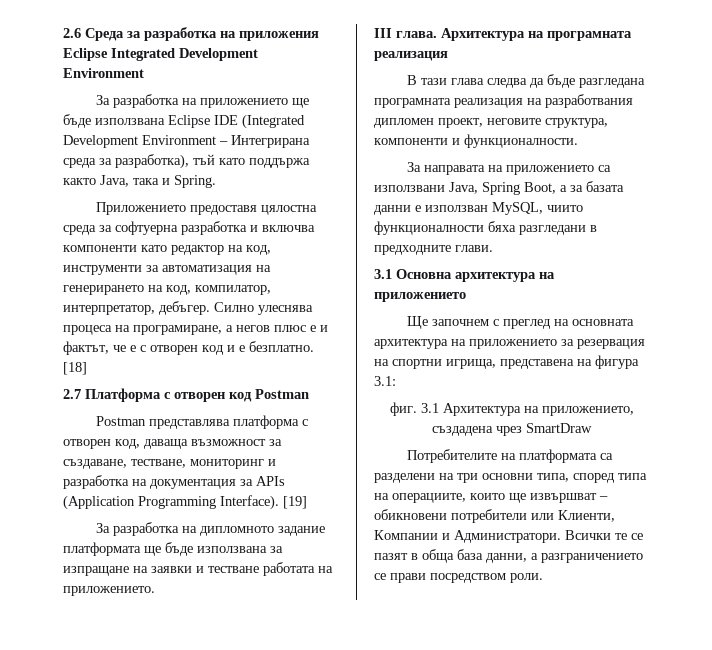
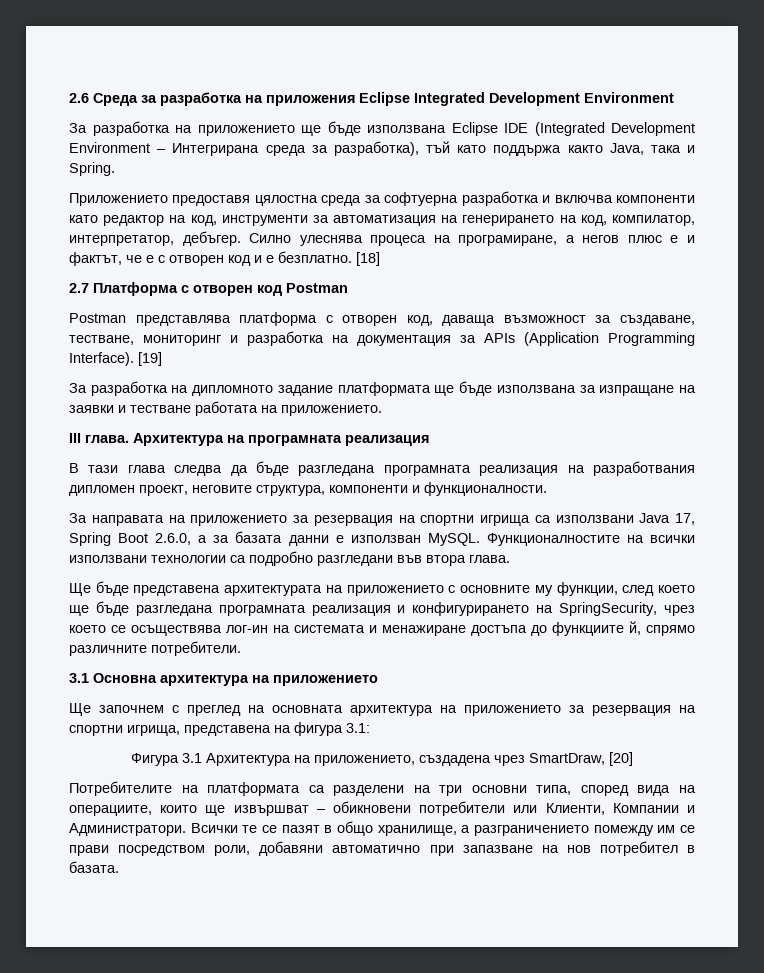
- За направата на приложението са използвани Java, Spring Boot, а за базата данни е използван MySQL, чиито функционалности бяха разгледани в предходните глави.
+ За направата на приложението за резервация на спортни игрища са използвани Java 17, Spring Boot 2.6.0, а за базата данни е използван MySQL. Функционалностите на всички използвани технологии са подробно разгледани във втора глава.
+ Ще бъде представена архитектурата на приложението с основните му функции, след което ще бъде разгледана програмната реализация и конфигурирането на SpringSecurity, чрез което се осъществява лог-ин на системата и менажиране достъпа до функциите й, спрямо различните потребители.
- фиг. 3.1 Архитектура на приложението, създадена чрез SmartDraw
+ Фигура 3.1 Архитектура на приложението, създадена чрез SmartDraw, [20]
- Потребителите на платформата са разделени на три основни типа, според типа на операциите, които ще извършват – обикновени потребители или Клиенти, Компании и Администратори.
+ Потребителите на платформата са разделени на три основни типа, според вида на операциите, които ще извършват – обикновени потребители или Клиенти, Компании и Администратори.
- Всички те се пазят в обща база данни, а разграничението се прави посредством роли.
+ Всички те се пазят в общо хранилище, а разграничението помежду им се прави посредством роли, добавяни автоматично при запазване на нов потребител в базата.

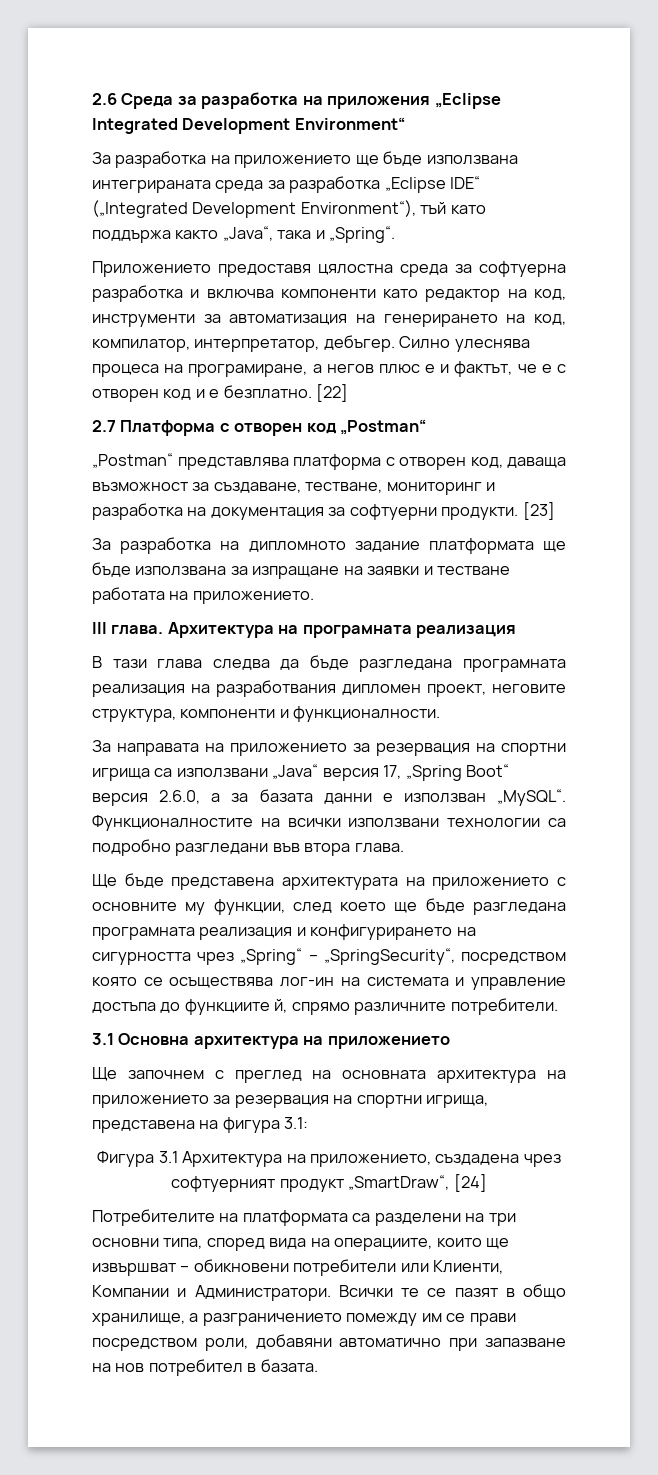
- 2.6 Среда за разработка на приложения Eclipse Integrated Development Environment
+ 2.6 Среда за разработка на приложения „Eclipse Integrated Development Environment“
- За разработка на приложението ще бъде използвана Eclipse IDE (Integrated Development Environment – Интегрирана среда за разработка), тъй като поддържа както Java, така и Spring.
+ За разработка на приложението ще бъде използвана интегрираната среда за разработка „Eclipse IDE“ („Integrated Development Environment“), тъй като поддържа както „Java“, така и „Spring“.
- [18]
+ [22]
- 2.7 Платформа с отворен код Postman
- Postman представлява платформа с отворен код, даваща възможност за създаване, тестване, мониторинг и разработка на документация за APIs (Application Programming Interface). [19]
+ 2.7 Платформа с отворен код „Postman“
+ „Postman“ представлява платформа с отворен код, даваща възможност за създаване, тестване, мониторинг и разработка на документация за софтуерни продукти. [23]
- За направата на приложението за резервация на спортни игрища са използвани Java 17, Spring Boot 2.6.0, а за базата данни е използван MySQL.
+ За направата на приложението за резервация на спортни игрища са използвани „Java“ версия 17, „Spring Boot“ версия 2.6.0, а за базата данни е използван „MySQL“.
- Ще бъде представена архитектурата на приложението с основните му функции, след което ще бъде разгледана програмната реализация и конфигурирането на SpringSecurity, чрез което се осъществява лог-ин на системата и менажиране достъпа до функциите й, спрямо различните потребители.
+ Ще бъде представена архитектурата на приложението с основните му функции, след което ще бъде разгледана програмната реализация и конфигурирането на сигурността чрез „Spring“ – „SpringSecurity“, посредством която се осъществява лог-ин на системата и управление достъпа до функциите й, спрямо различните потребители.
- Фигура 3.1 Архитектура на приложението, създадена чрез SmartDraw, [20]
+ Фигура 3.1 Архитектура на приложението, създадена чрез софтуерният продукт „SmartDraw“, [24]

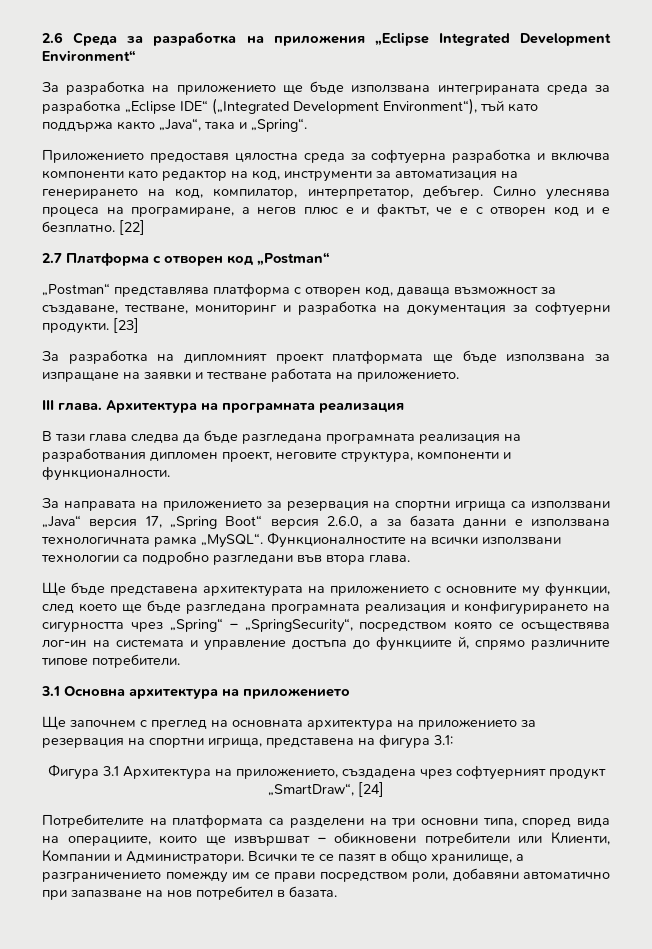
- За разработка на дипломното задание платформата ще бъде използвана за изпращане на заявки и тестване работата на приложението.
+ За разработка на дипломният проект платформата ще бъде използвана за изпращане на заявки и тестване работата на приложението.
- За направата на приложението за резервация на спортни игрища са използвани „Java“ версия 17, „Spring Boot“ версия 2.6.0, а за базата данни е използван „MySQL“.
+ За направата на приложението за резервация на спортни игрища са използвани „Java“ версия 17, „Spring Boot“ версия 2.6.0, а за базата данни е използвана технологичната рамка „MySQL“.
- Ще бъде представена архитектурата на приложението с основните му функции, след което ще бъде разгледана програмната реализация и конфигурирането на сигурността чрез „Spring“ – „SpringSecurity“, посредством която се осъществява лог-ин на системата и управление достъпа до функциите й, спрямо различните потребители.
+ Ще бъде представена архитектурата на приложението с основните му функции, след което ще бъде разгледана програмната реализация и конфигурирането на сигурността чрез „Spring“ – „SpringSecurity“, посредством която се осъществява лог-ин на системата и управление достъпа до функциите й, спрямо различните типове потребители.

